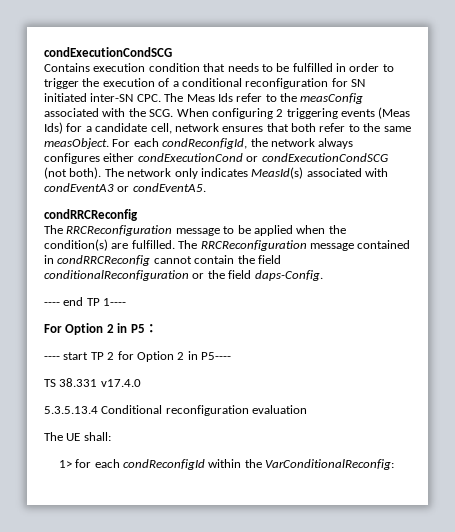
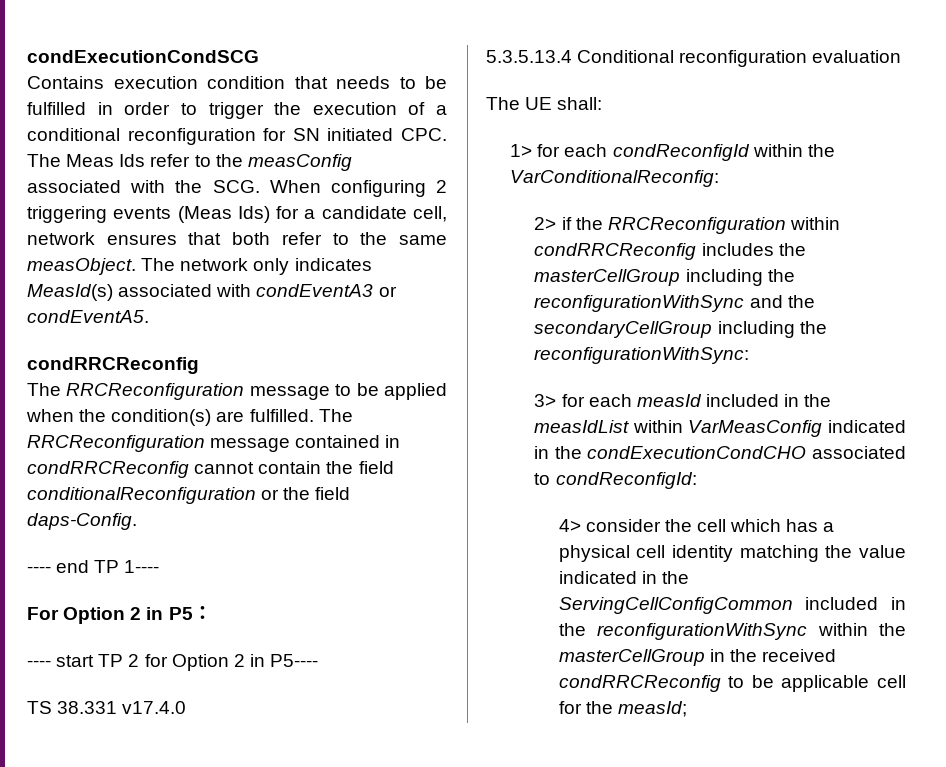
- Contains execution condition that needs to be fulfilled in order to trigger the execution of a conditional reconfiguration for SN initiated inter-SN CPC. The Meas Ids refer to the measConfig associated with the SCG. When configuring 2 triggering events (Meas Ids) for a candidate cell, network ensures that both refer to the same measObject.
+ Contains execution condition that needs to be fulfilled in order to trigger the execution of a conditional reconfiguration for SN initiated CPC. The Meas Ids refer to the measConfig associated with the SCG. When configuring 2 triggering events (Meas Ids) for a candidate cell, network ensures that both refer to the same measObject.
- For each condReconfigId, the network always configures either condExecutionCond or condExecutionCondSCG (not both).
+ 2> if the RRCReconfiguration within condRRCReconfig includes the masterCellGroup including the reconfigurationWithSync and the secondaryCellGroup including the reconfigurationWithSync:
+ 3> for each measId included in the measIdList within VarMeasConfig indicated in the condExecutionCondCHO associated to condReconfigId:
+ 4> consider the cell which has a physical cell identity matching the value indicated in the ServingCellConfigCommon included in the reconfigurationWithSync within the masterCellGroup in the received condRRCReconfig to be applicable cell for the measId;

